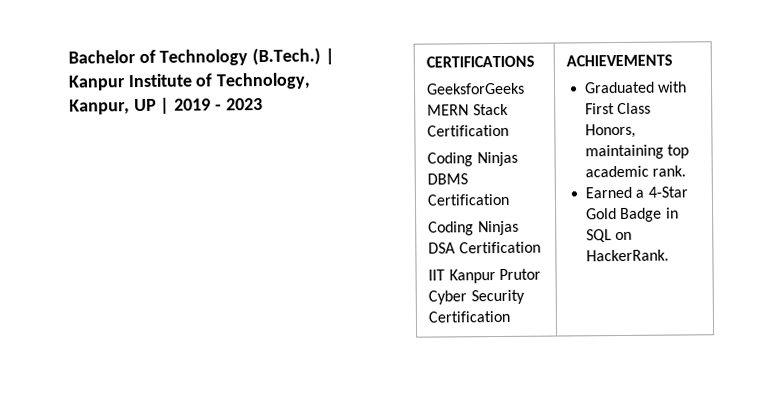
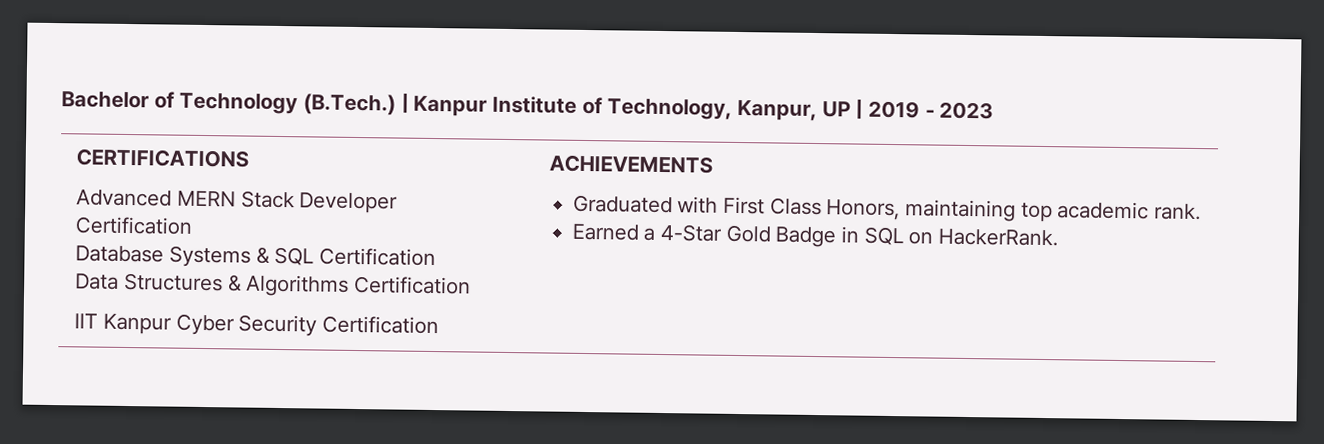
  CERTIFICATIONS
- GeeksforGeeks MERN Stack Certification
- Coding Ninjas DBMS Certification
- Coding Ninjas DSA Certification
- IIT Kanpur Prutor Cyber Security Certification | ACHIEVEMENTS
+ Advanced MERN Stack Developer Certification
+ Database Systems & SQL Certification
+ Data Structures & Algorithms Certification
+ IIT Kanpur Cyber Security Certification | ACHIEVEMENTS

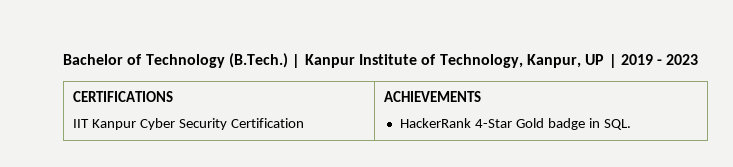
  CERTIFICATIONS
- Advanced MERN Stack Developer Certification
- Database Systems & SQL Certification
- Data Structures & Algorithms Certification
  IIT Kanpur Cyber Security Certification | ACHIEVEMENTS
- Graduated with First Class Honors, maintaining top academic rank.
- Earned a 4-Star Gold Badge in SQL on HackerRank.
+ HackerRank 4-Star Gold badge in SQL.

